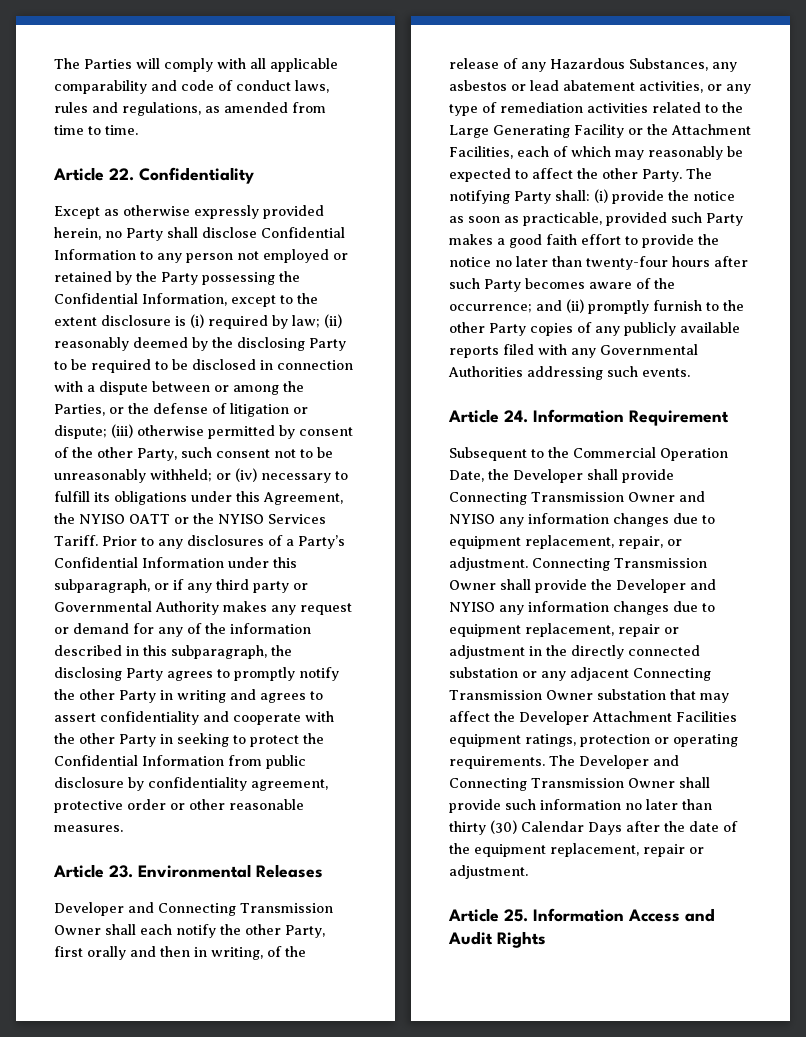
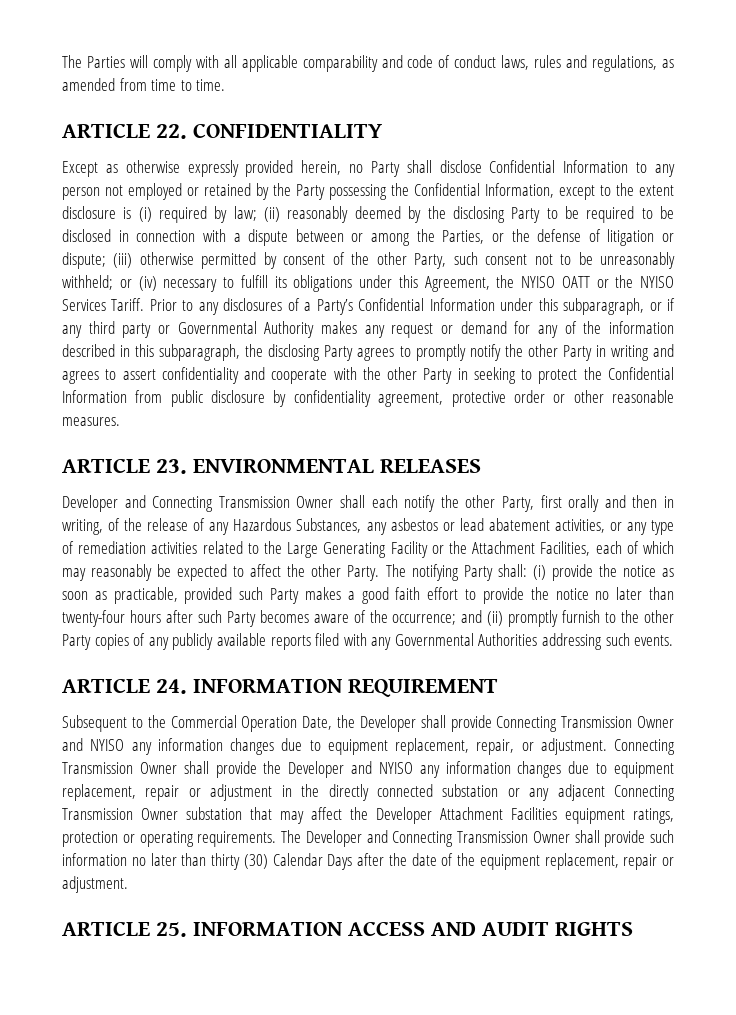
- Article 22. Confidentiality
+ ARTICLE 22. CONFIDENTIALITY
- Article 23. Environmental Releases
+ ARTICLE 23. ENVIRONMENTAL RELEASES
- Article 24. Information Requirement
+ ARTICLE 24. INFORMATION REQUIREMENT
- Article 25. Information Access and Audit Rights
+ ARTICLE 25. INFORMATION ACCESS AND AUDIT RIGHTS

